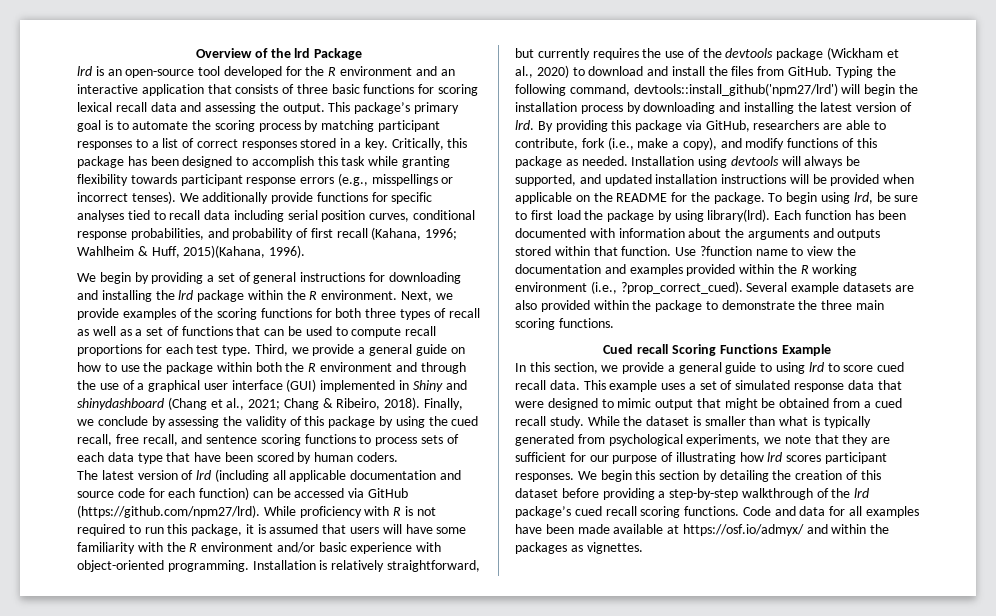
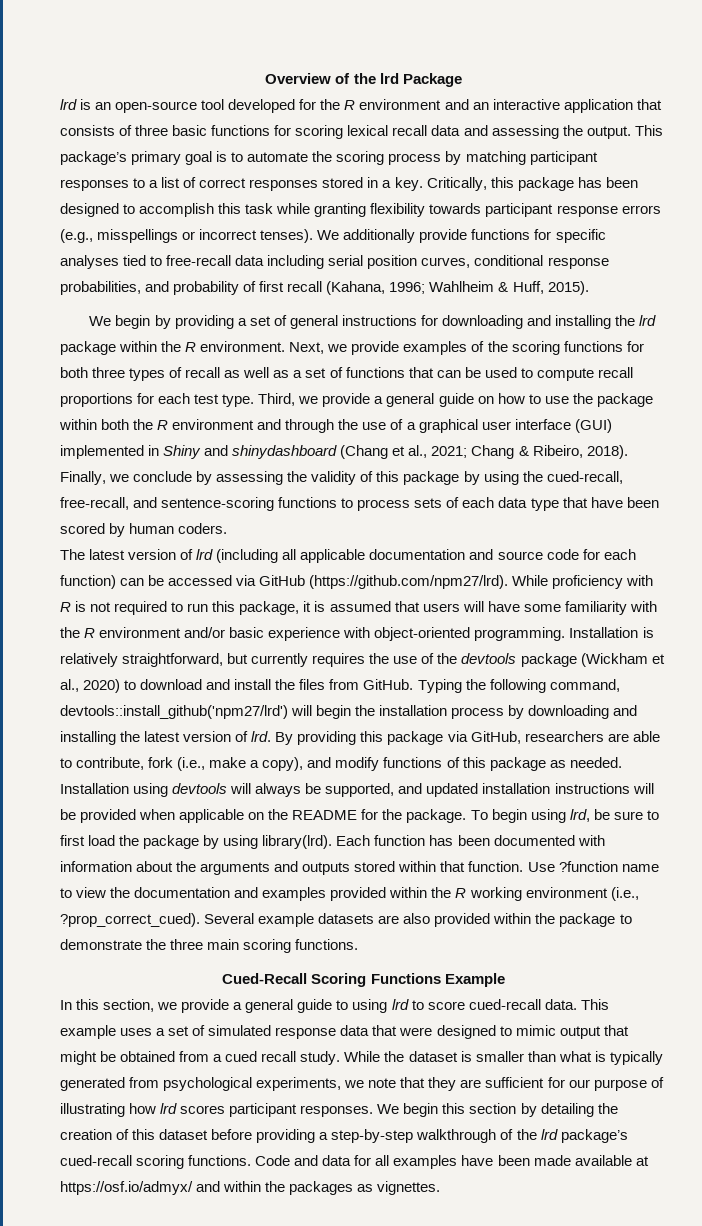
- We additionally provide functions for specific analyses tied to recall data including serial position curves, conditional response probabilities, and probability of first recall (Kahana, 1996; Wahlheim & Huff, 2015)(Kahana, 1996).
+ We additionally provide functions for specific analyses tied to free-recall data including serial position curves, conditional response probabilities, and probability of first recall (Kahana, 1996; Wahlheim & Huff, 2015).
- Finally, we conclude by assessing the validity of this package by using the cued recall, free recall, and sentence scoring functions to process sets of each data type that have been scored by human coders.
+ Finally, we conclude by assessing the validity of this package by using the cued-recall, free-recall, and sentence-scoring functions to process sets of each data type that have been scored by human coders.
- Cued recall Scoring Functions Example
+ Cued-Recall Scoring Functions Example
- In this section, we provide a general guide to using lrd to score cued recall data.
+ In this section, we provide a general guide to using lrd to score cued-recall data.
- We begin this section by detailing the creation of this dataset before providing a step-by-step walkthrough of the lrd package’s cued recall scoring functions.
+ We begin this section by detailing the creation of this dataset before providing a step-by-step walkthrough of the lrd package’s cued-recall scoring functions.

